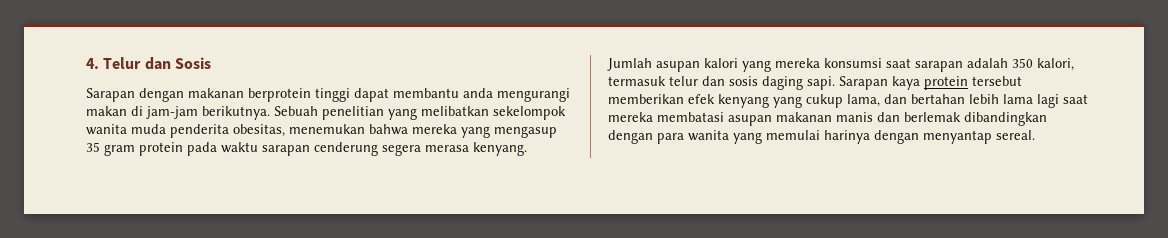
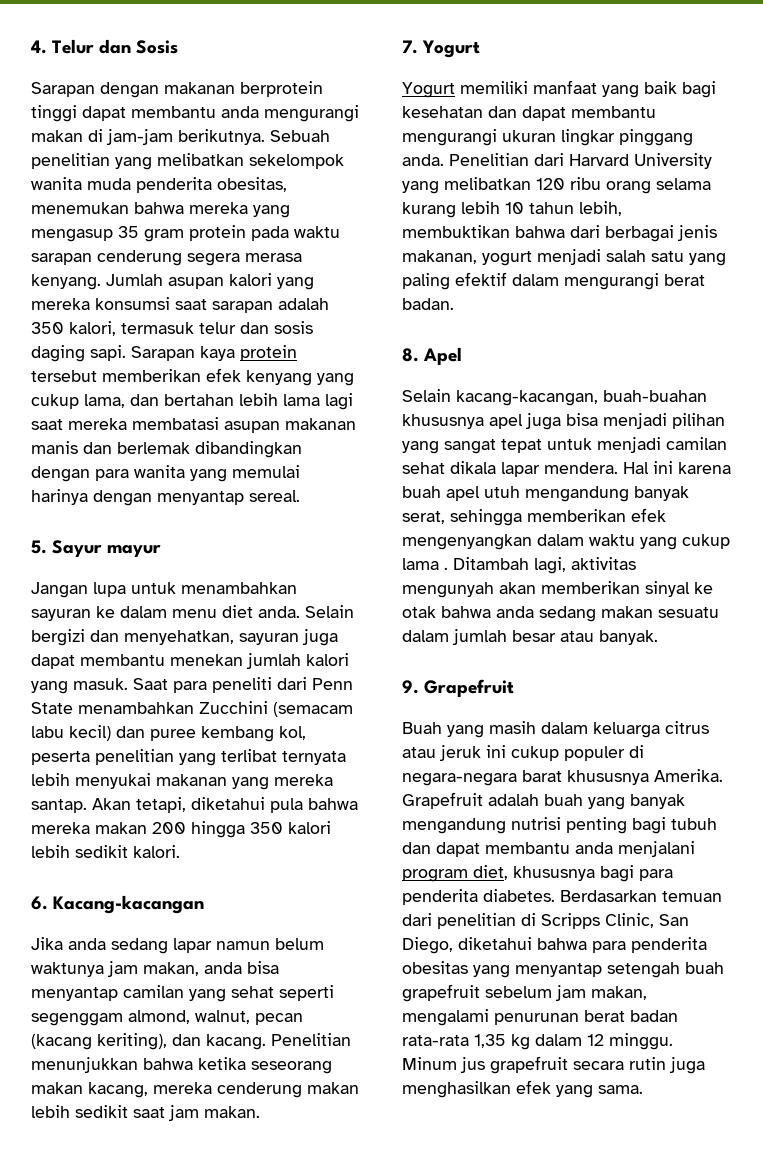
+ 5. Sayur mayur
+ Jangan lupa untuk menambahkan sayuran ke dalam menu diet anda. Selain bergizi dan menyehatkan, sayuran juga dapat membantu menekan jumlah kalori yang masuk. Saat para peneliti dari Penn State menambahkan Zucchini (semacam labu kecil) dan puree kembang kol, peserta penelitian yang terlibat ternyata lebih menyukai makanan yang mereka santap. Akan tetapi, diketahui pula bahwa mereka makan 200 hingga 350 kalori lebih sedikit kalori.
+ 6. Kacang-kacangan
+ Jika anda sedang lapar namun belum waktunya jam makan, anda bisa menyantap camilan yang sehat seperti segenggam almond, walnut, pecan (kacang keriting), dan kacang. Penelitian menunjukkan bahwa ketika seseorang makan kacang, mereka cenderung makan lebih sedikit saat jam makan.
+ 7. Yogurt
+ Yogurt memiliki manfaat yang baik bagi kesehatan dan dapat membantu mengurangi ukuran lingkar pinggang anda. Penelitian dari Harvard University yang melibatkan 120 ribu orang selama kurang lebih 10 tahun lebih, membuktikan bahwa dari berbagai jenis makanan, yogurt menjadi salah satu yang paling efektif dalam mengurangi berat badan.
+ 8. Apel
+ Selain kacang-kacangan, buah-buahan khususnya apel juga bisa menjadi pilihan yang sangat tepat untuk menjadi camilan sehat dikala lapar mendera. Hal ini karena buah apel utuh mengandung banyak serat, sehingga memberikan efek mengenyangkan dalam waktu yang cukup lama . Ditambah lagi, aktivitas mengunyah akan memberikan sinyal ke otak bahwa anda sedang makan sesuatu dalam jumlah besar atau banyak.
+ 9. Grapefruit
+ Buah yang masih dalam keluarga citrus atau jeruk ini cukup populer di negara-negara barat khususnya Amerika. Grapefruit adalah buah yang banyak mengandung nutrisi penting bagi tubuh dan dapat membantu anda menjalani program diet, khususnya bagi para penderita diabetes. Berdasarkan temuan dari penelitian di Scripps Clinic, San Diego, diketahui bahwa para penderita obesitas yang menyantap setengah buah grapefruit sebelum jam makan, mengalami penurunan berat badan rata-rata 1,35 kg dalam 12 minggu. Minum jus grapefruit secara rutin juga menghasilkan efek yang sama.

